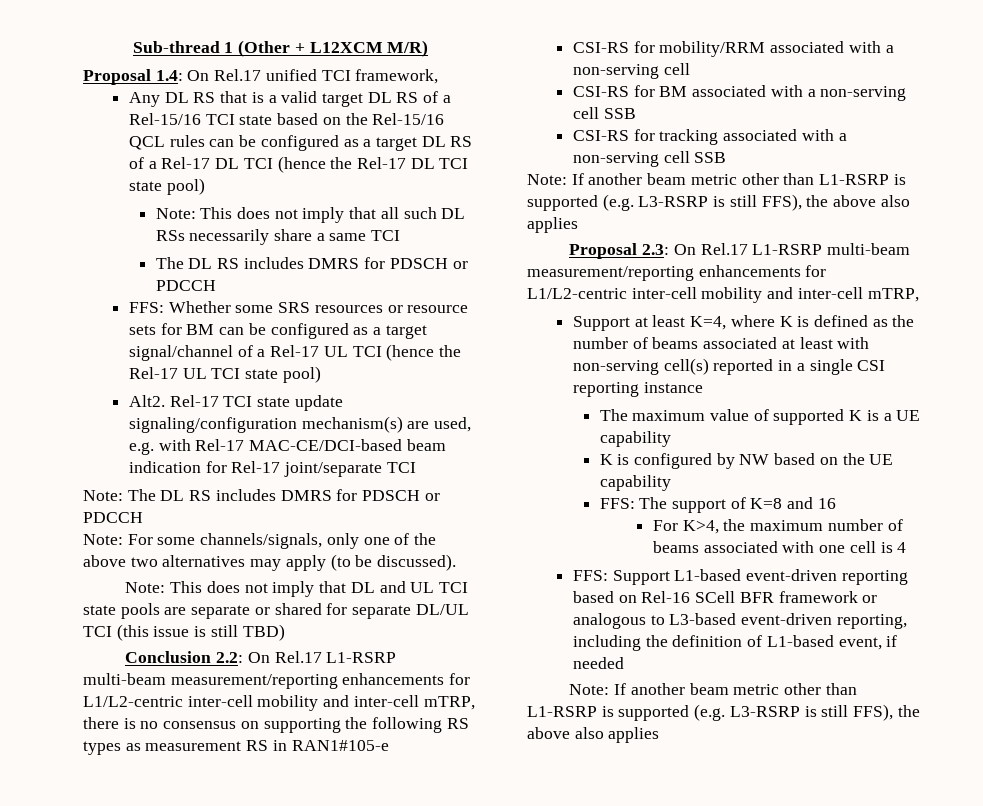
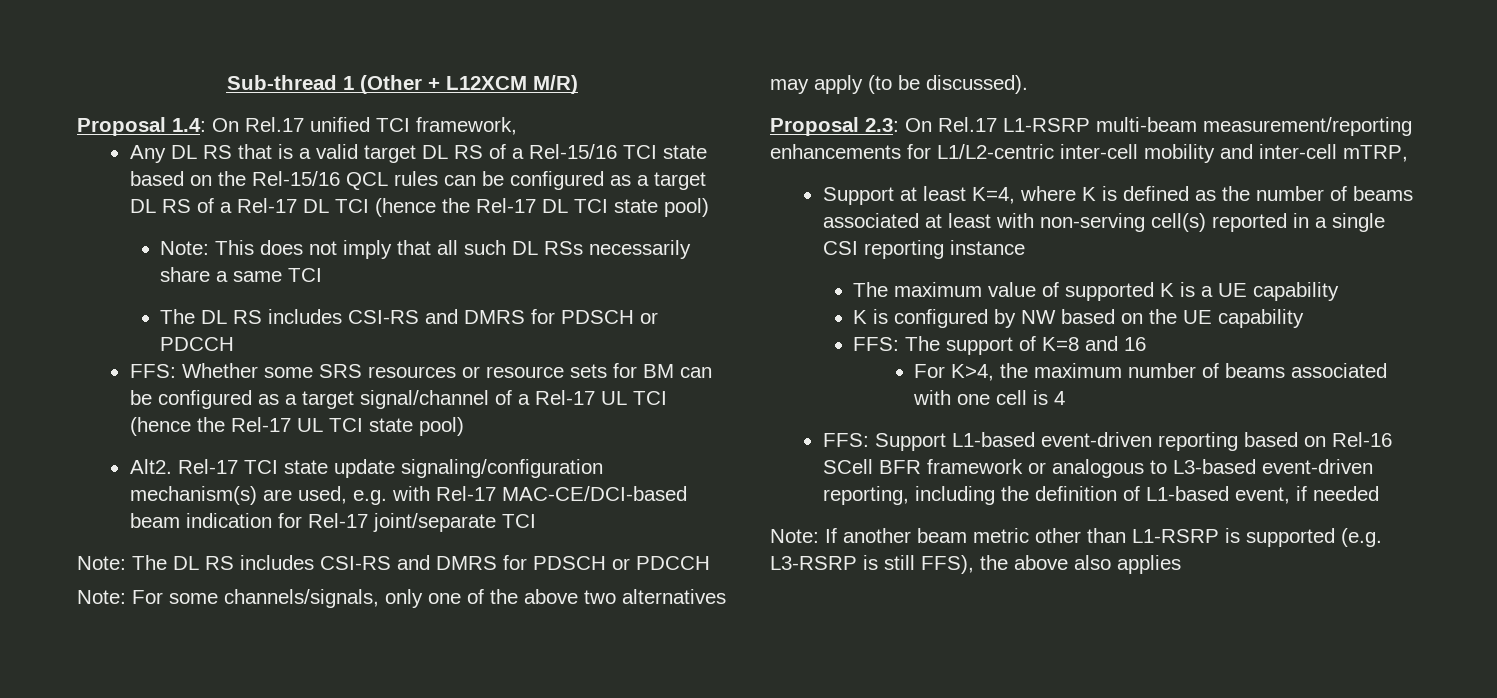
  Note: This does not imply that all such DL RSs necessarily share a same TCI
- The DL RS includes DMRS for PDSCH or PDCCH
+ The DL RS includes CSI-RS and DMRS for PDSCH or PDCCH
- Note: The DL RS includes DMRS for PDSCH or PDCCH
+ Note: The DL RS includes CSI-RS and DMRS for PDSCH or PDCCH
- Note: This does not imply that DL and UL TCI state pools are separate or shared for separate DL/UL TCI (this issue is still TBD)
- Conclusion 2.2: On Rel.17 L1-RSRP multi-beam measurement/reporting enhancements for L1/L2-centric inter-cell mobility and inter-cell mTRP, there is no consensus on supporting the following RS types as measurement RS in RAN1#105-e
- CSI-RS for mobility/RRM associated with a non-serving cell
- CSI-RS for BM associated with a non-serving cell SSB
- CSI-RS for tracking associated with a non-serving cell SSB
- Note: If another beam metric other than L1-RSRP is supported (e.g. L3-RSRP is still FFS), the above also applies

